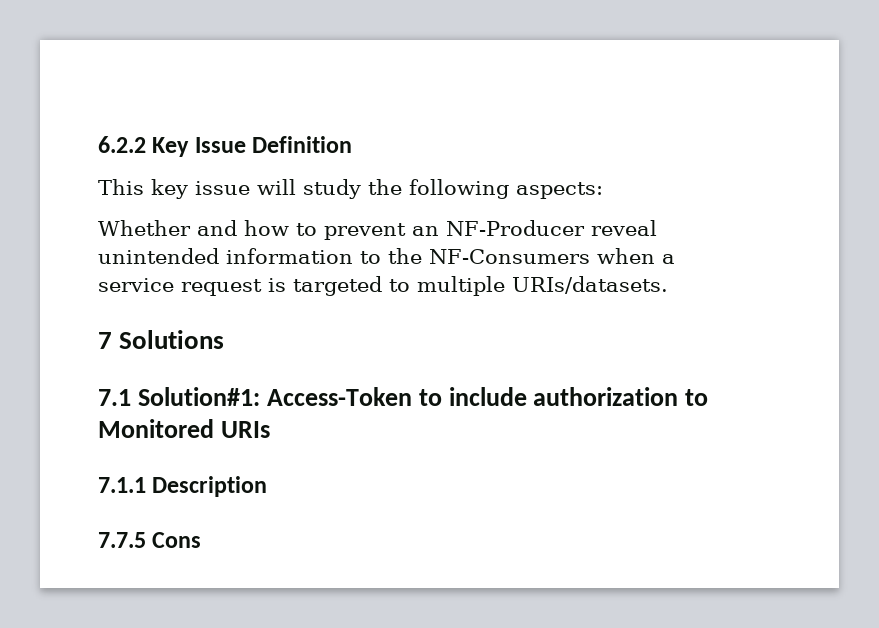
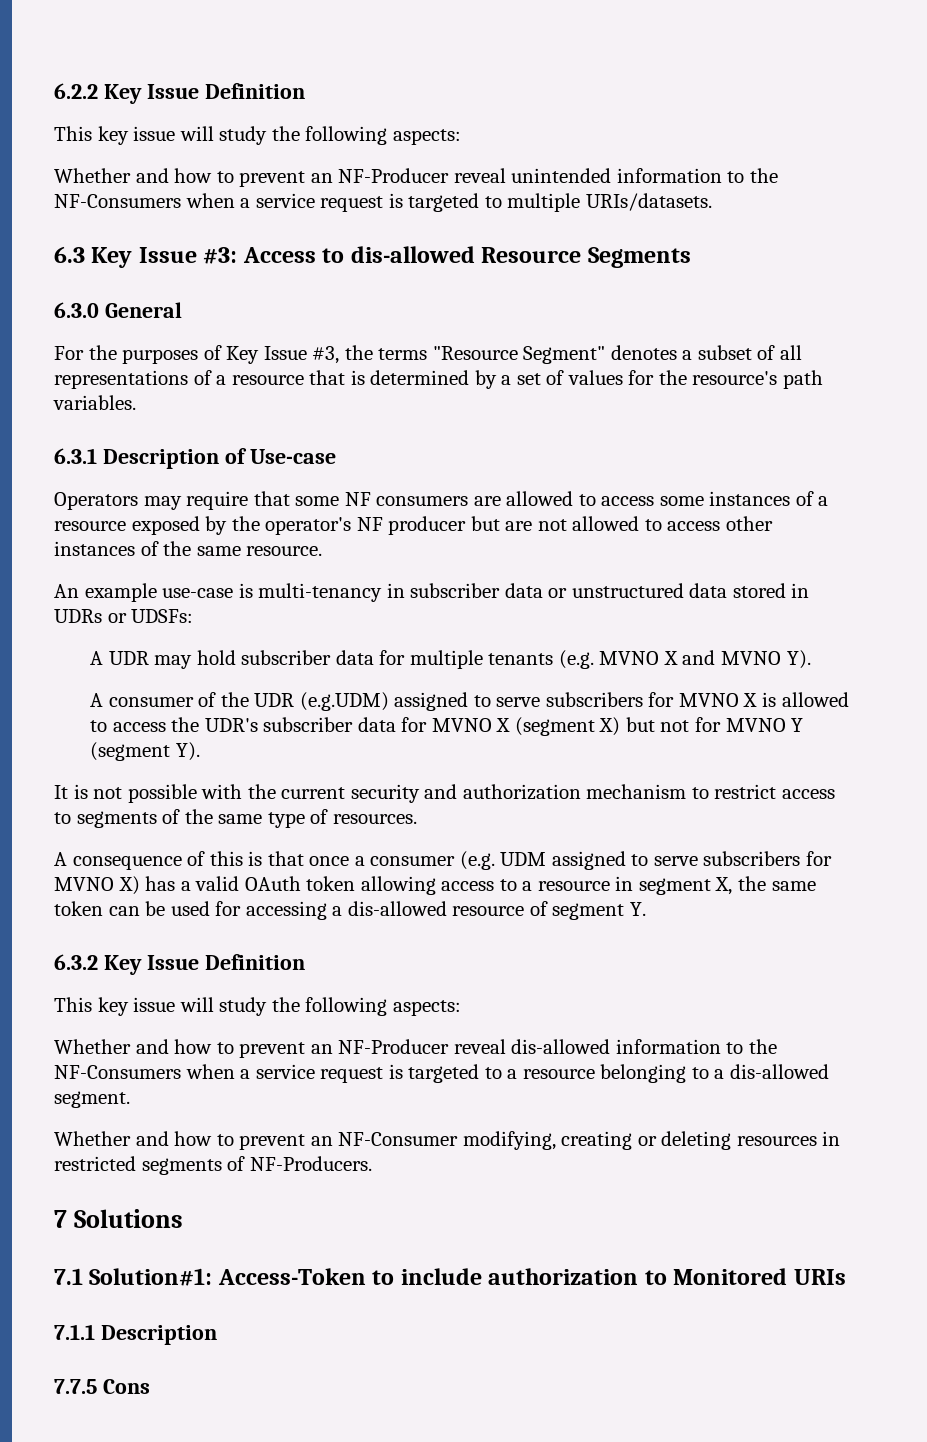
+ 6.3 Key Issue #3: Access to dis-allowed Resource Segments
+ 6.3.0 General
+ For the purposes of Key Issue #3, the terms "Resource Segment" denotes a subset of all representations of a resource that is determined by a set of values for the resource's path variables.
+ 6.3.1 Description of Use-case
+ Operators may require that some NF consumers are allowed to access some instances of a resource exposed by the operator's NF producer but are not allowed to access other instances of the same resource.
+ An example use-case is multi-tenancy in subscriber data or unstructured data stored in UDRs or UDSFs:
+ A UDR may hold subscriber data for multiple tenants (e.g. MVNO X and MVNO Y).
+ A consumer of the UDR (e.g.UDM) assigned to serve subscribers for MVNO X is allowed to access the UDR's subscriber data for MVNO X (segment X) but not for MVNO Y (segment Y).
+ It is not possible with the current security and authorization mechanism to restrict access to segments of the same type of resources.
+ A consequence of this is that once a consumer (e.g. UDM assigned to serve subscribers for MVNO X) has a valid OAuth token allowing access to a resource in segment X, the same token can be used for accessing a dis-allowed resource of segment Y.
+ 6.3.2 Key Issue Definition
+ This key issue will study the following aspects:
+ Whether and how to prevent an NF-Producer reveal dis-allowed information to the NF-Consumers when a service request is targeted to a resource belonging to a dis-allowed segment.
+ Whether and how to prevent an NF-Consumer modifying, creating or deleting resources in restricted segments of NF-Producers.

